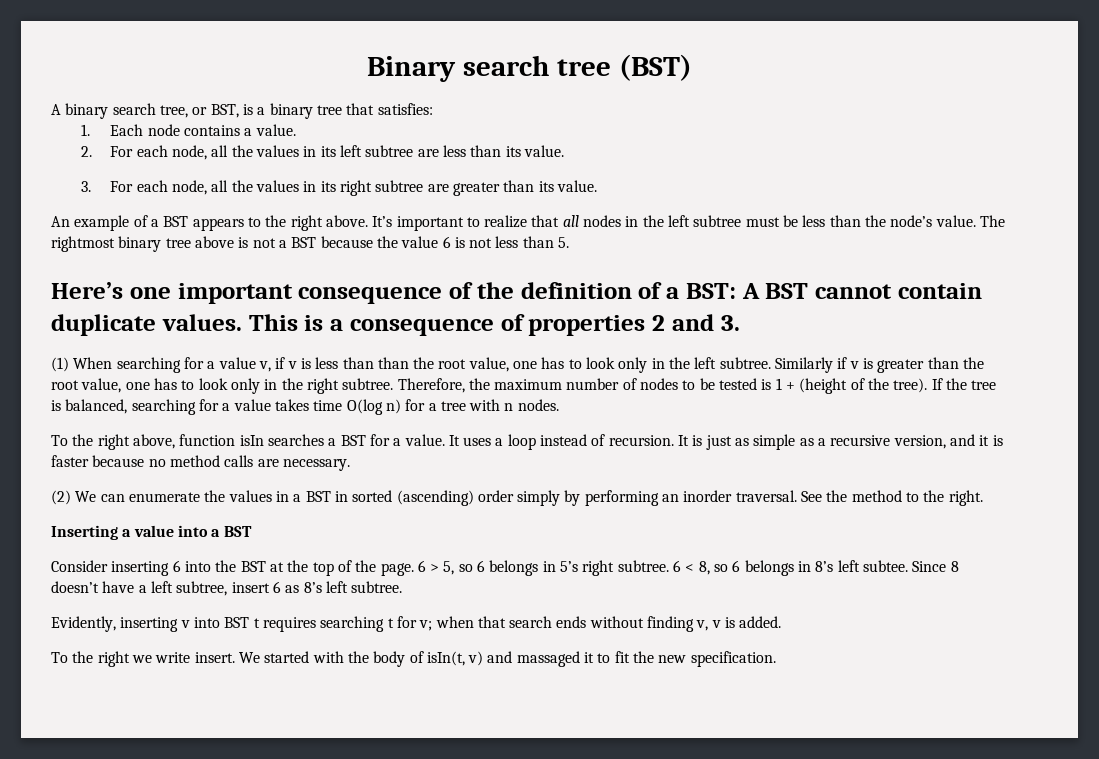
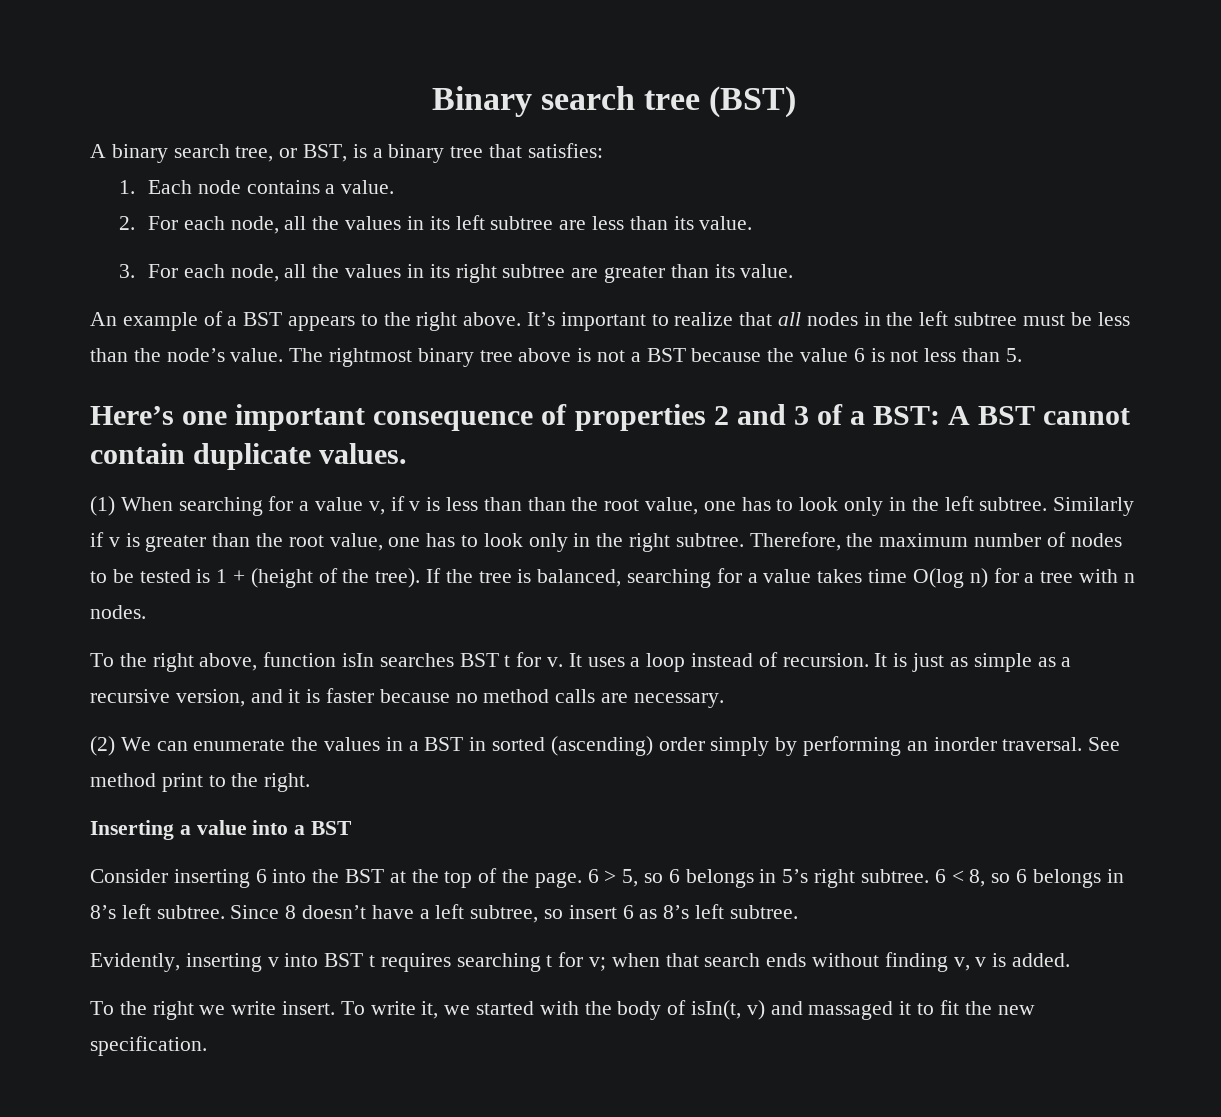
- Here’s one important consequence of the definition of a BST: A BST cannot contain duplicate values. This is a consequence of properties 2 and 3.
+ Here’s one important consequence of properties 2 and 3 of a BST: A BST cannot contain duplicate values.
- To the right above, function isIn searches a BST for a value.
+ To the right above, function isIn searches BST t for v.
- See the method to the right.
+ See method print to the right.
- 6 < 8, so 6 belongs in 8’s left subtee.
+ 6 < 8, so 6 belongs in 8’s left subtree.
- Since 8 doesn’t have a left subtree, insert 6 as 8’s left subtree.
+ Since 8 doesn’t have a left subtree, so insert 6 as 8’s left subtree.
- We started with the body of isIn(t, v) and massaged it to fit the new specification.
+ To write it, we started with the body of isIn(t, v) and massaged it to fit the new specification.

